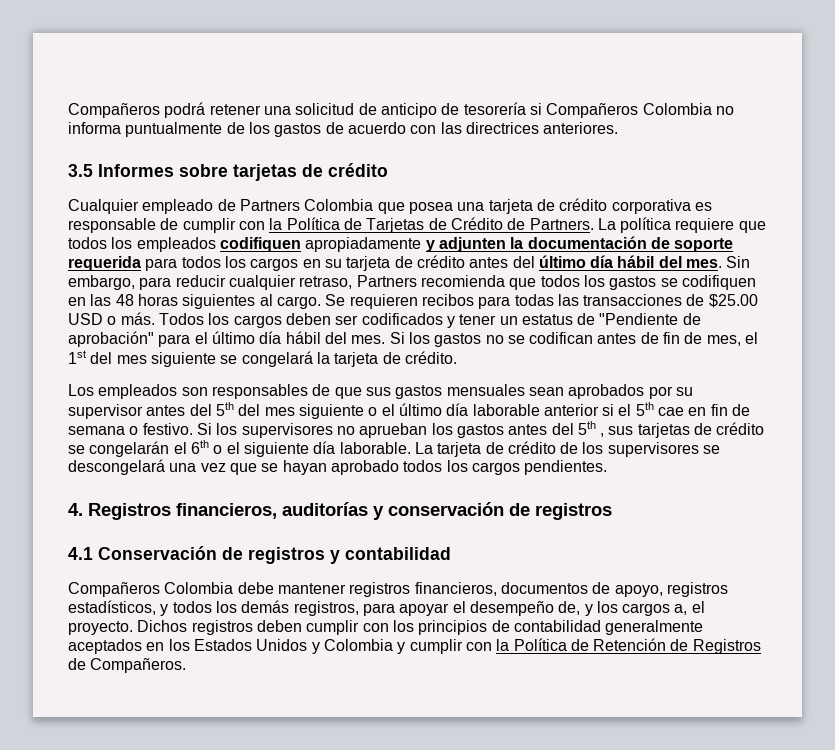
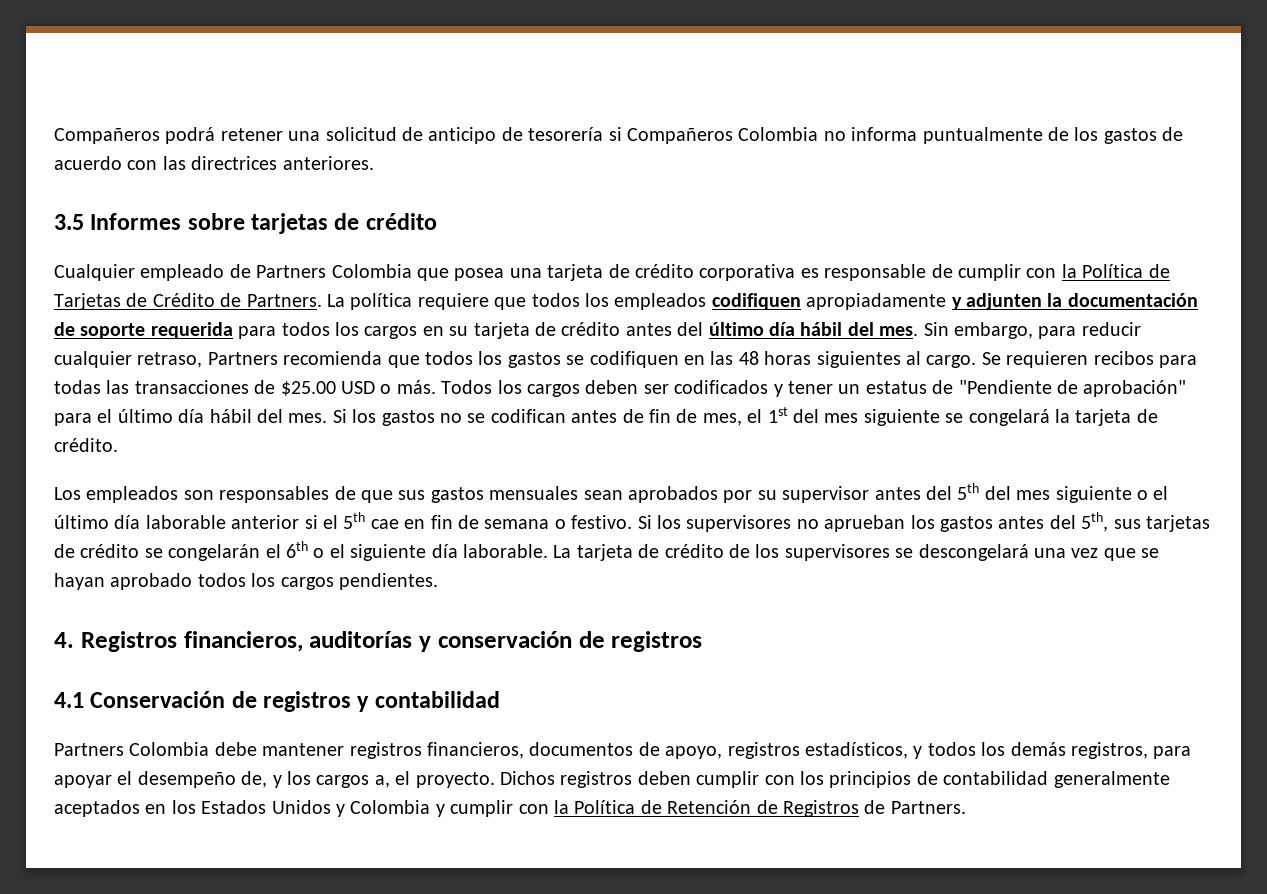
- Si los supervisores no aprueban los gastos antes del 5th , sus tarjetas de crédito se congelarán el 6th o el siguiente día laborable.
+ Si los supervisores no aprueban los gastos antes del 5th, sus tarjetas de crédito se congelarán el 6th o el siguiente día laborable.
- Compañeros Colombia debe mantener registros financieros, documentos de apoyo, registros estadísticos, y todos los demás registros, para apoyar el desempeño de, y los cargos a, el proyecto.
+ Partners Colombia debe mantener registros financieros, documentos de apoyo, registros estadísticos, y todos los demás registros, para apoyar el desempeño de, y los cargos a, el proyecto.
- Dichos registros deben cumplir con los principios de contabilidad generalmente aceptados en los Estados Unidos y Colombia y cumplir con la Política de Retención de Registros de Compañeros.
+ Dichos registros deben cumplir con los principios de contabilidad generalmente aceptados en los Estados Unidos y Colombia y cumplir con la Política de Retención de Registros de Partners.

